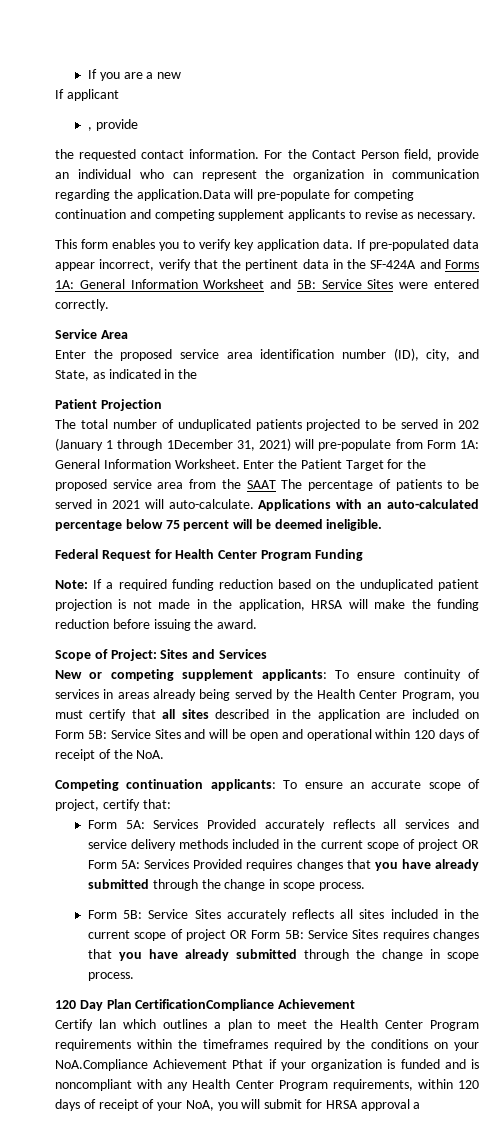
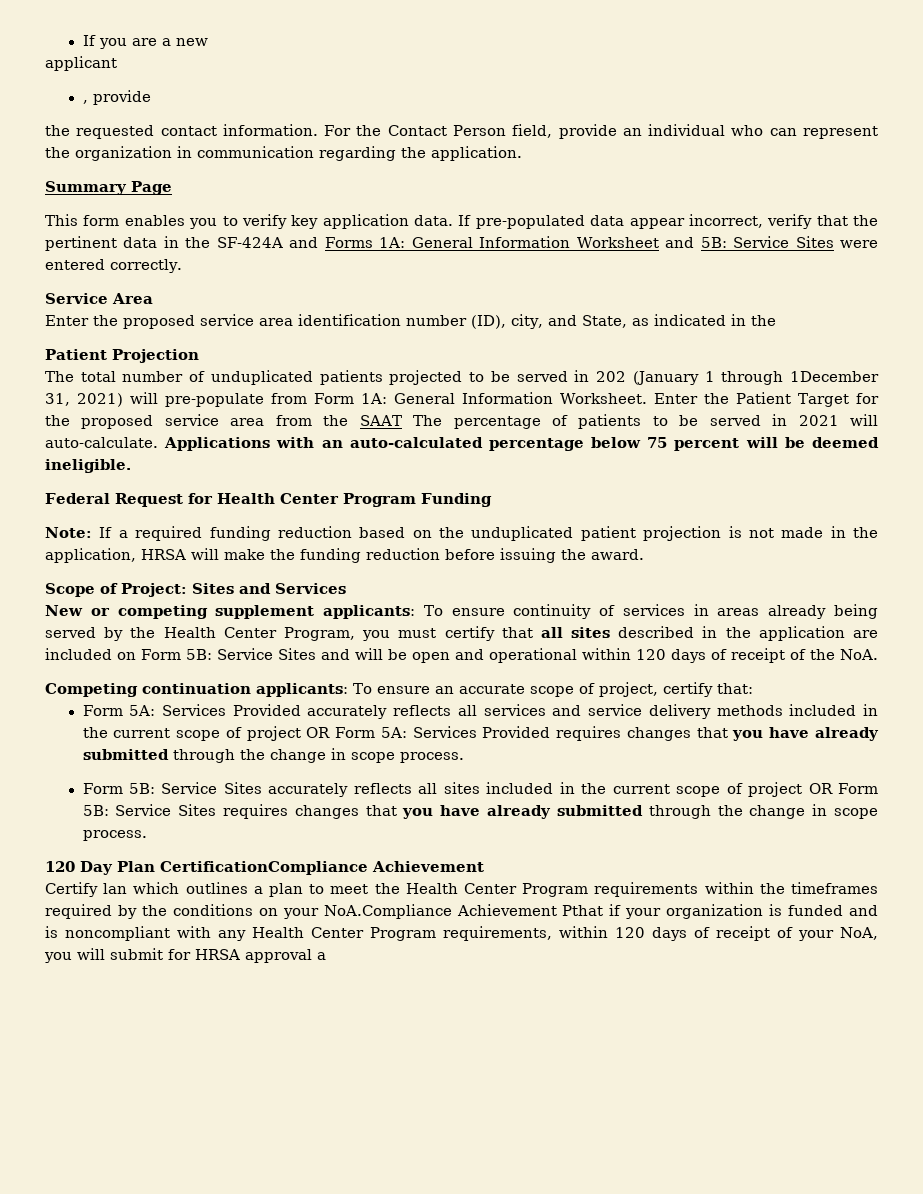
- If applicant
+ applicant
- For the Contact Person field, provide an individual who can represent the organization in communication regarding the application.Data will pre-populate for competing continuation and competing supplement applicants to revise as necessary.
+ For the Contact Person field, provide an individual who can represent the organization in communication regarding the application.
+ Summary Page

